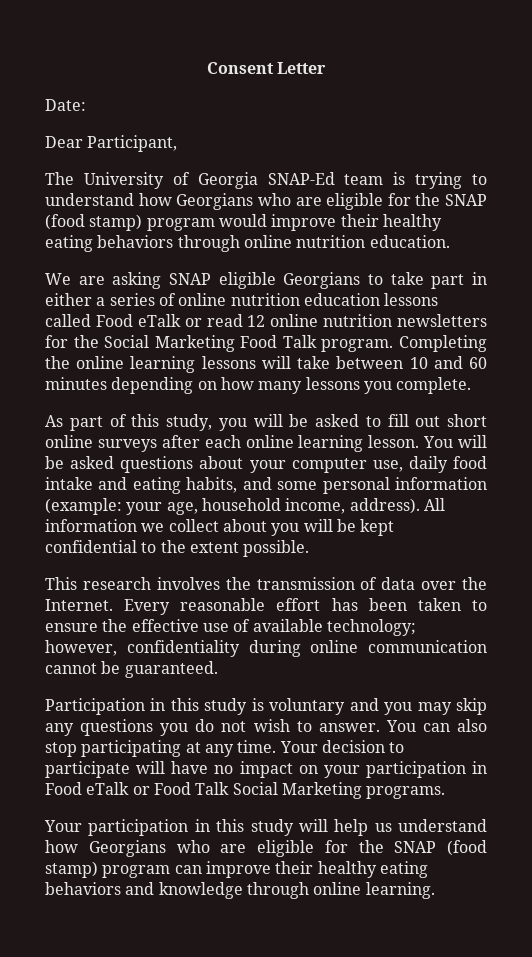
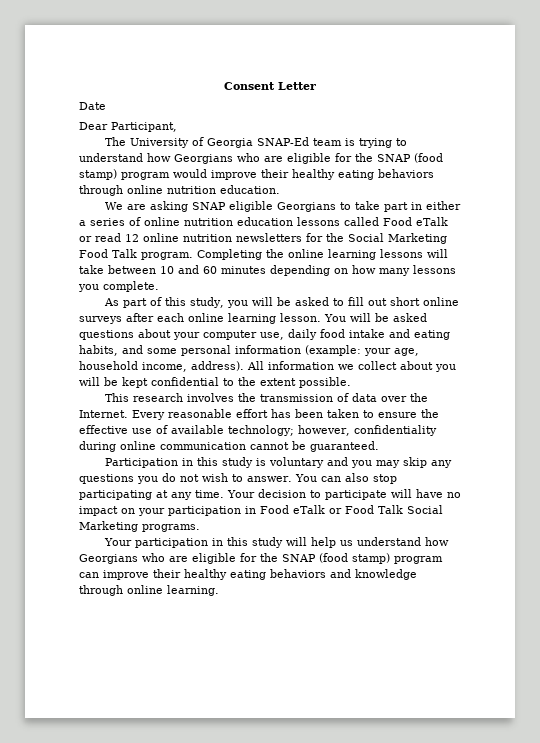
- Date:
+ Date

